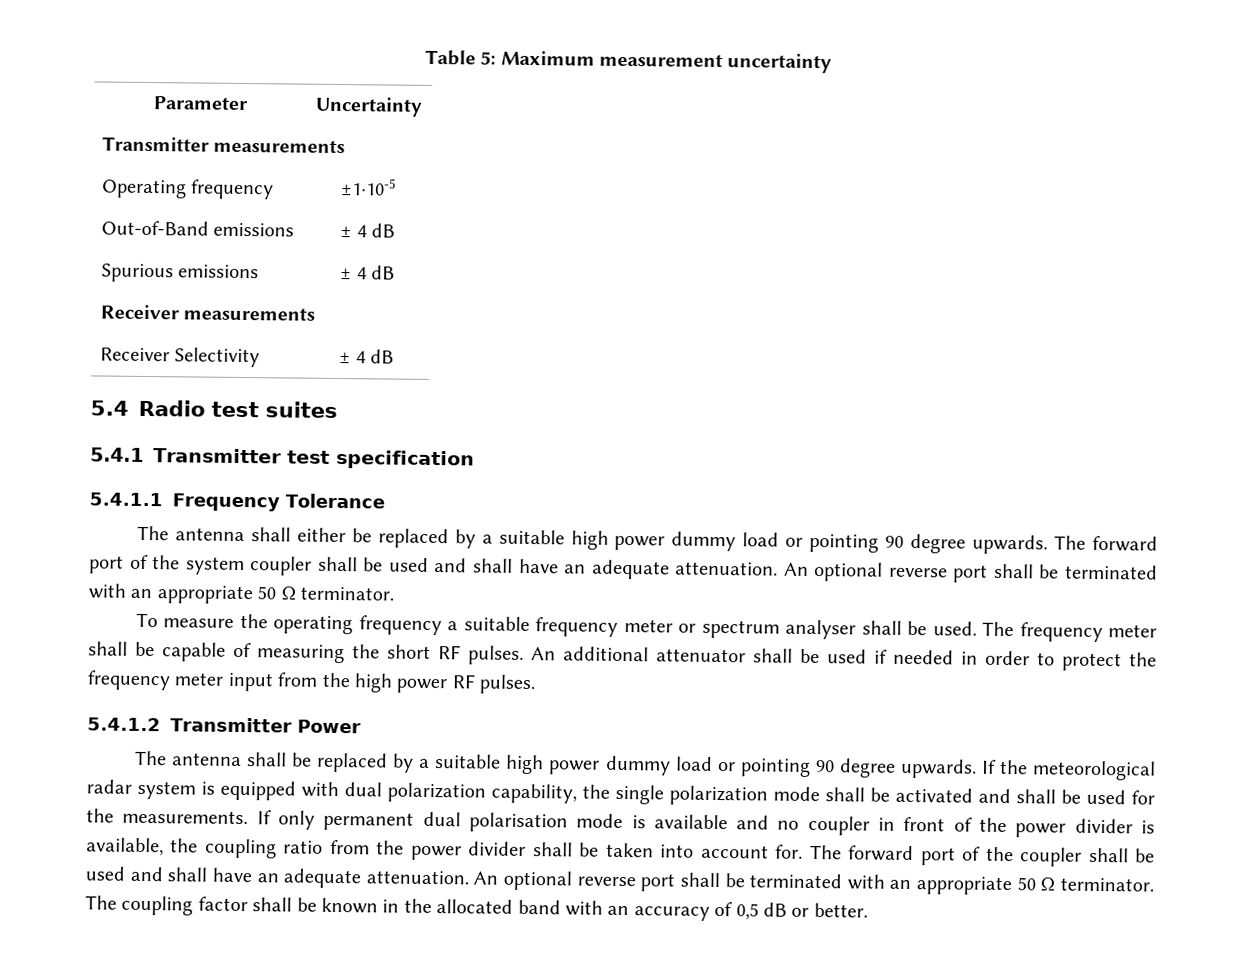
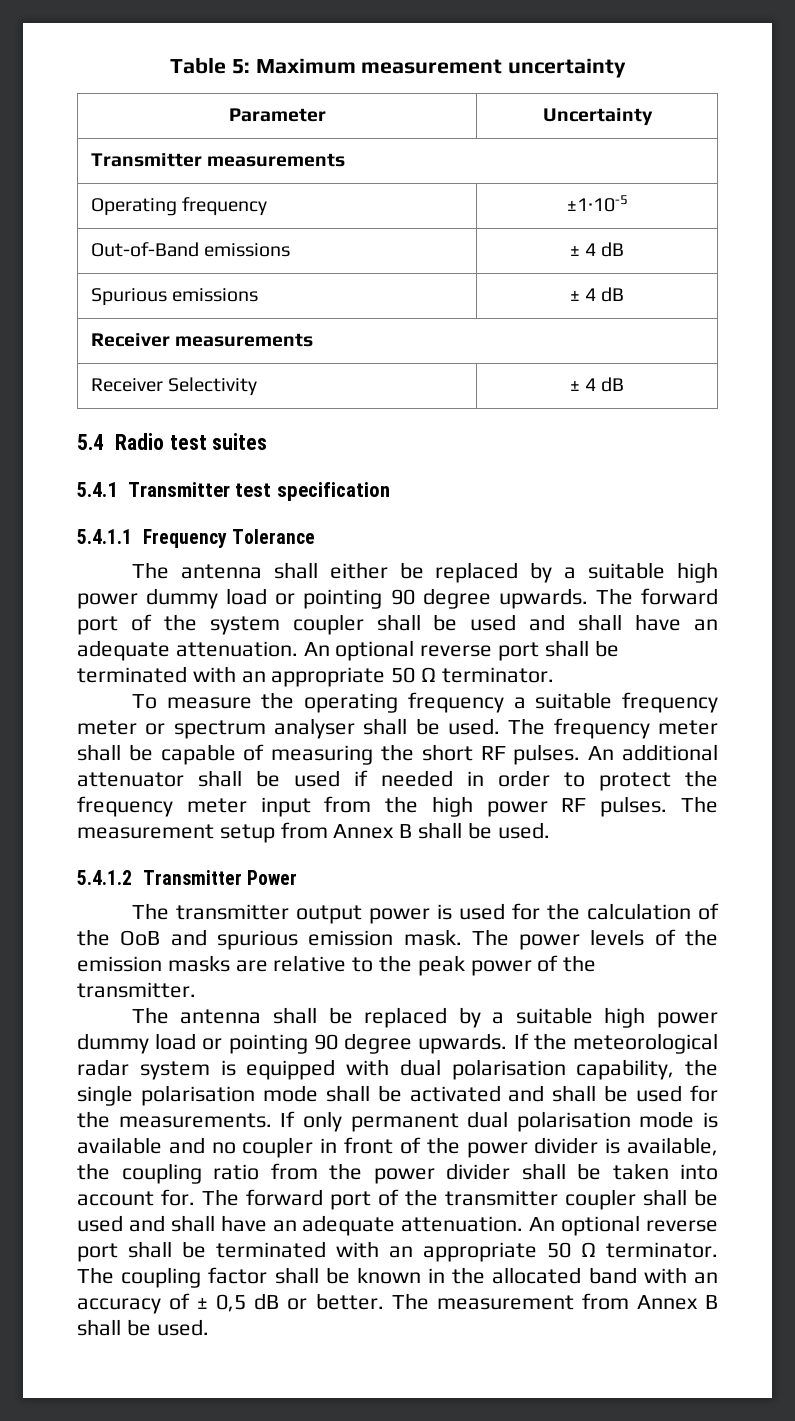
- An additional attenuator shall be used if needed in order to protect the frequency meter input from the high power RF pulses.
+ An additional attenuator shall be used if needed in order to protect the frequency meter input from the high power RF pulses. The measurement setup from Annex B shall be used.
  5.4.1.2 Transmitter Power
+ The transmitter output power is used for the calculation of the OoB and spurious emission mask. The power levels of the emission masks are relative to the peak power of the transmitter.
- If the meteorological radar system is equipped with dual polarization capability, the single polarization mode shall be activated and shall be used for the measurements.
+ If the meteorological radar system is equipped with dual polarisation capability, the single polarisation mode shall be activated and shall be used for the measurements.
- The forward port of the coupler shall be used and shall have an adequate attenuation.
+ The forward port of the transmitter coupler shall be used and shall have an adequate attenuation.
- The coupling factor shall be known in the allocated band with an accuracy of 0,5 dB or better.
+ The coupling factor shall be known in the allocated band with an accuracy of ± 0,5 dB or better.
+ The measurement from Annex B shall be used.

